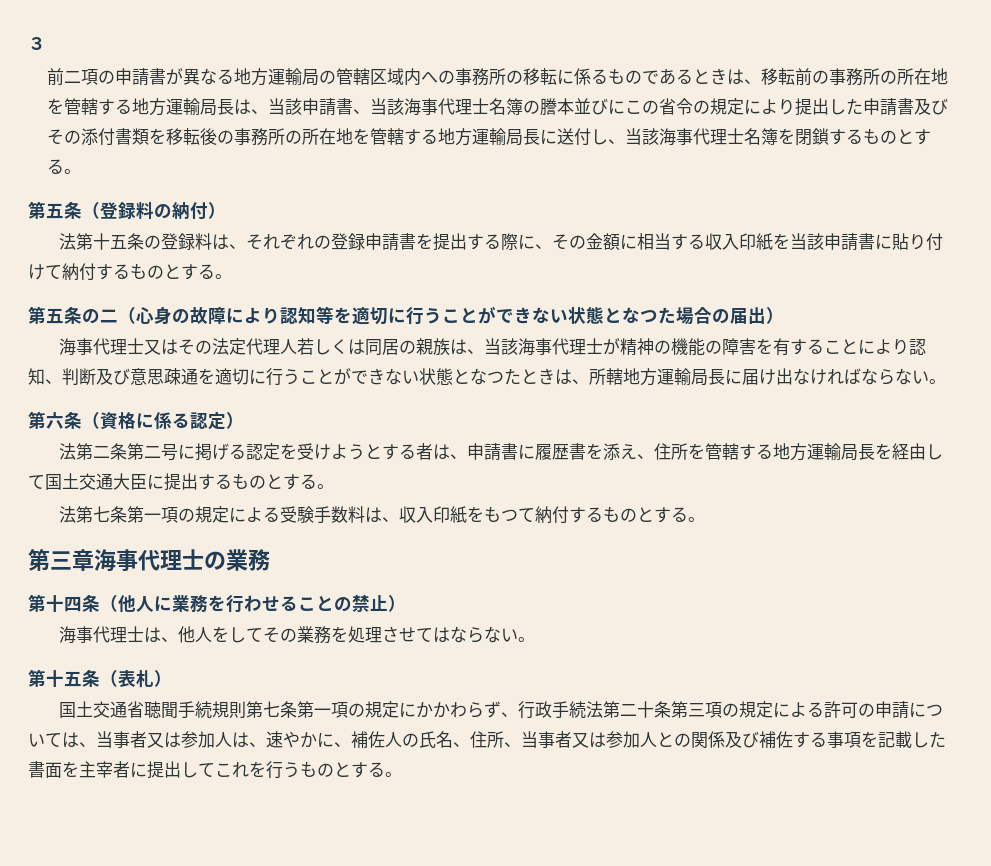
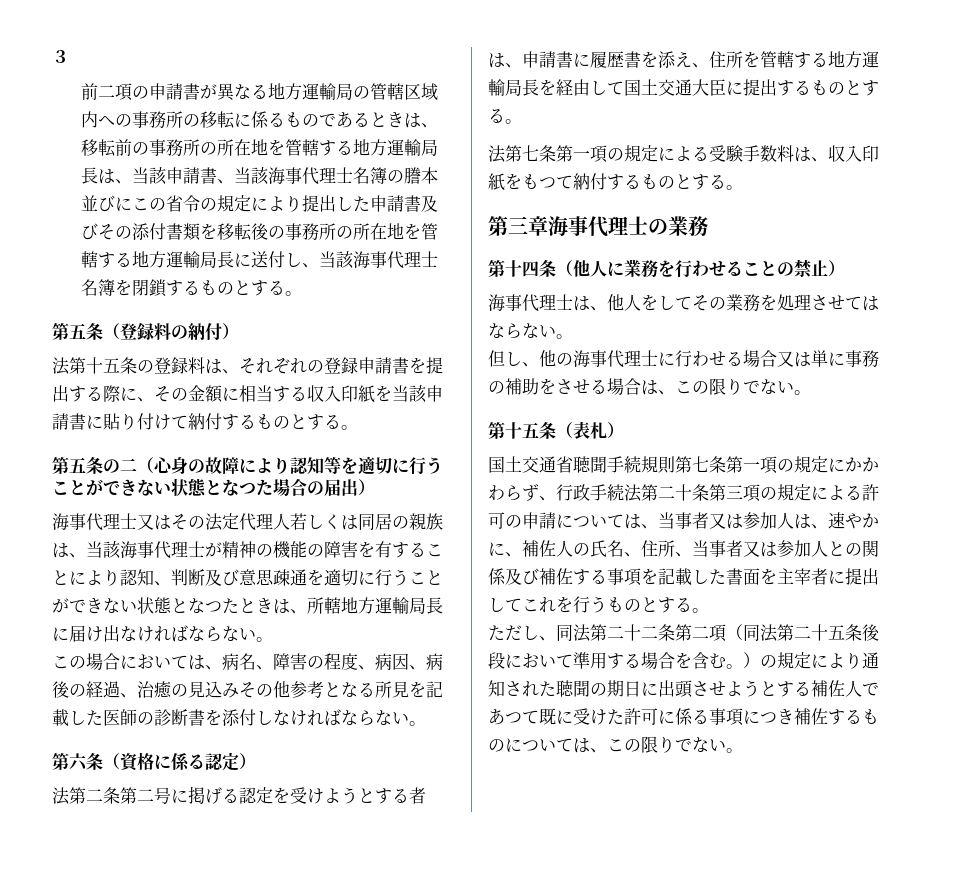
+ この場合においては、病名、障害の程度、病因、病後の経過、治癒の見込みその他参考となる所見を記載した医師の診断書を添付しなければならない。
+ 但し、他の海事代理士に行わせる場合又は単に事務の補助をさせる場合は、この限りでない。
+ ただし、同法第二十二条第二項（同法第二十五条後段において準用する場合を含む。）の規定により通知された聴聞の期日に出頭させようとする補佐人であつて既に受けた許可に係る事項につき補佐するものについては、この限りでない。

